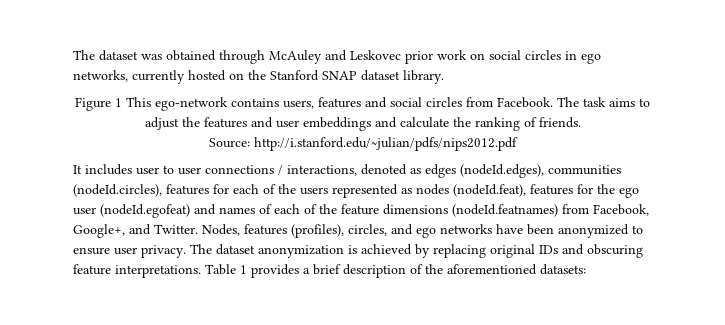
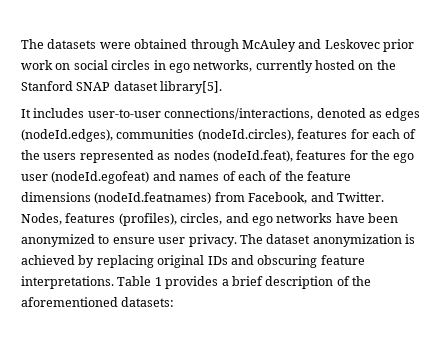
- The dataset was obtained through McAuley and Leskovec prior work on social circles in ego networks, currently hosted on the Stanford SNAP dataset library.
- Figure 1 This ego-network contains users, features and social circles from Facebook. The task aims to adjust the features and user embeddings and calculate the ranking of friends.
- Source: http://i.stanford.edu/~julian/pdfs/nips2012.pdf
- It includes user to user connections / interactions, denoted as edges (nodeId.edges), communities (nodeId.circles), features for each of the users represented as nodes (nodeId.feat), features for the ego user (nodeId.egofeat) and names of each of the feature dimensions (nodeId.featnames) from Facebook, Google+, and Twitter.
+ The datasets were obtained through McAuley and Leskovec prior work on social circles in ego networks, currently hosted on the Stanford SNAP dataset library[5].
+ It includes user-to-user connections/interactions, denoted as edges (nodeId.edges), communities (nodeId.circles), features for each of the users represented as nodes (nodeId.feat), features for the ego user (nodeId.egofeat) and names of each of the feature dimensions (nodeId.featnames) from Facebook, and Twitter.

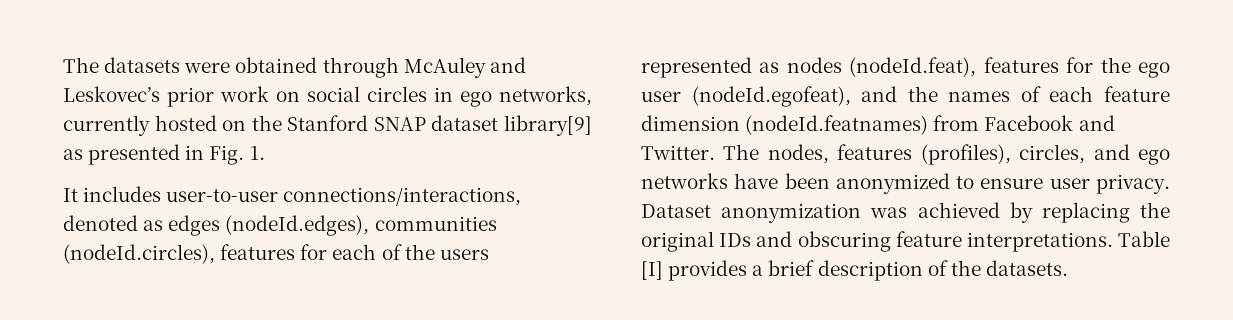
- The datasets were obtained through McAuley and Leskovec prior work on social circles in ego networks, currently hosted on the Stanford SNAP dataset library[5].
+ The datasets were obtained through McAuley and Leskovec’s prior work on social circles in ego networks, currently hosted on the Stanford SNAP dataset library[9] as presented in Fig. 1.
- It includes user-to-user connections/interactions, denoted as edges (nodeId.edges), communities (nodeId.circles), features for each of the users represented as nodes (nodeId.feat), features for the ego user (nodeId.egofeat) and names of each of the feature dimensions (nodeId.featnames) from Facebook, and Twitter.
+ It includes user-to-user connections/interactions, denoted as edges (nodeId.edges), communities (nodeId.circles), features for each of the users represented as nodes (nodeId.feat), features for the ego user (nodeId.egofeat), and the names of each feature dimension (nodeId.featnames) from Facebook and Twitter.
- Nodes, features (profiles), circles, and ego networks have been anonymized to ensure user privacy.
+ The nodes, features (profiles), circles, and ego networks have been anonymized to ensure user privacy.
- The dataset anonymization is achieved by replacing original IDs and obscuring feature interpretations.
+ Dataset anonymization was achieved by replacing the original IDs and obscuring feature interpretations.
- Table 1 provides a brief description of the aforementioned datasets:
+ Table [I] provides a brief description of the datasets.

